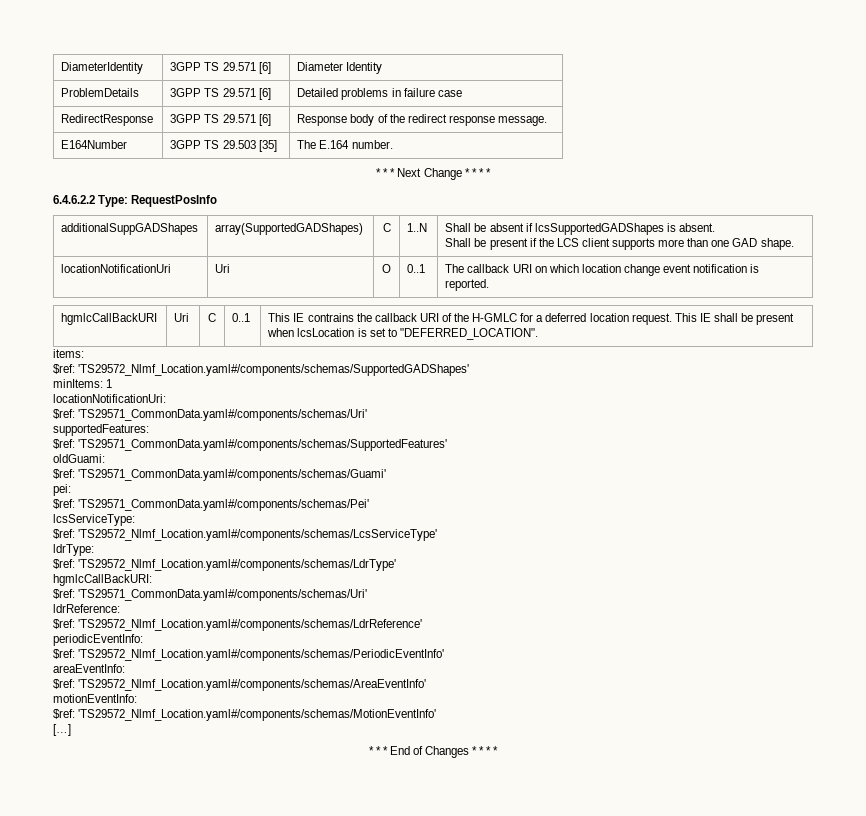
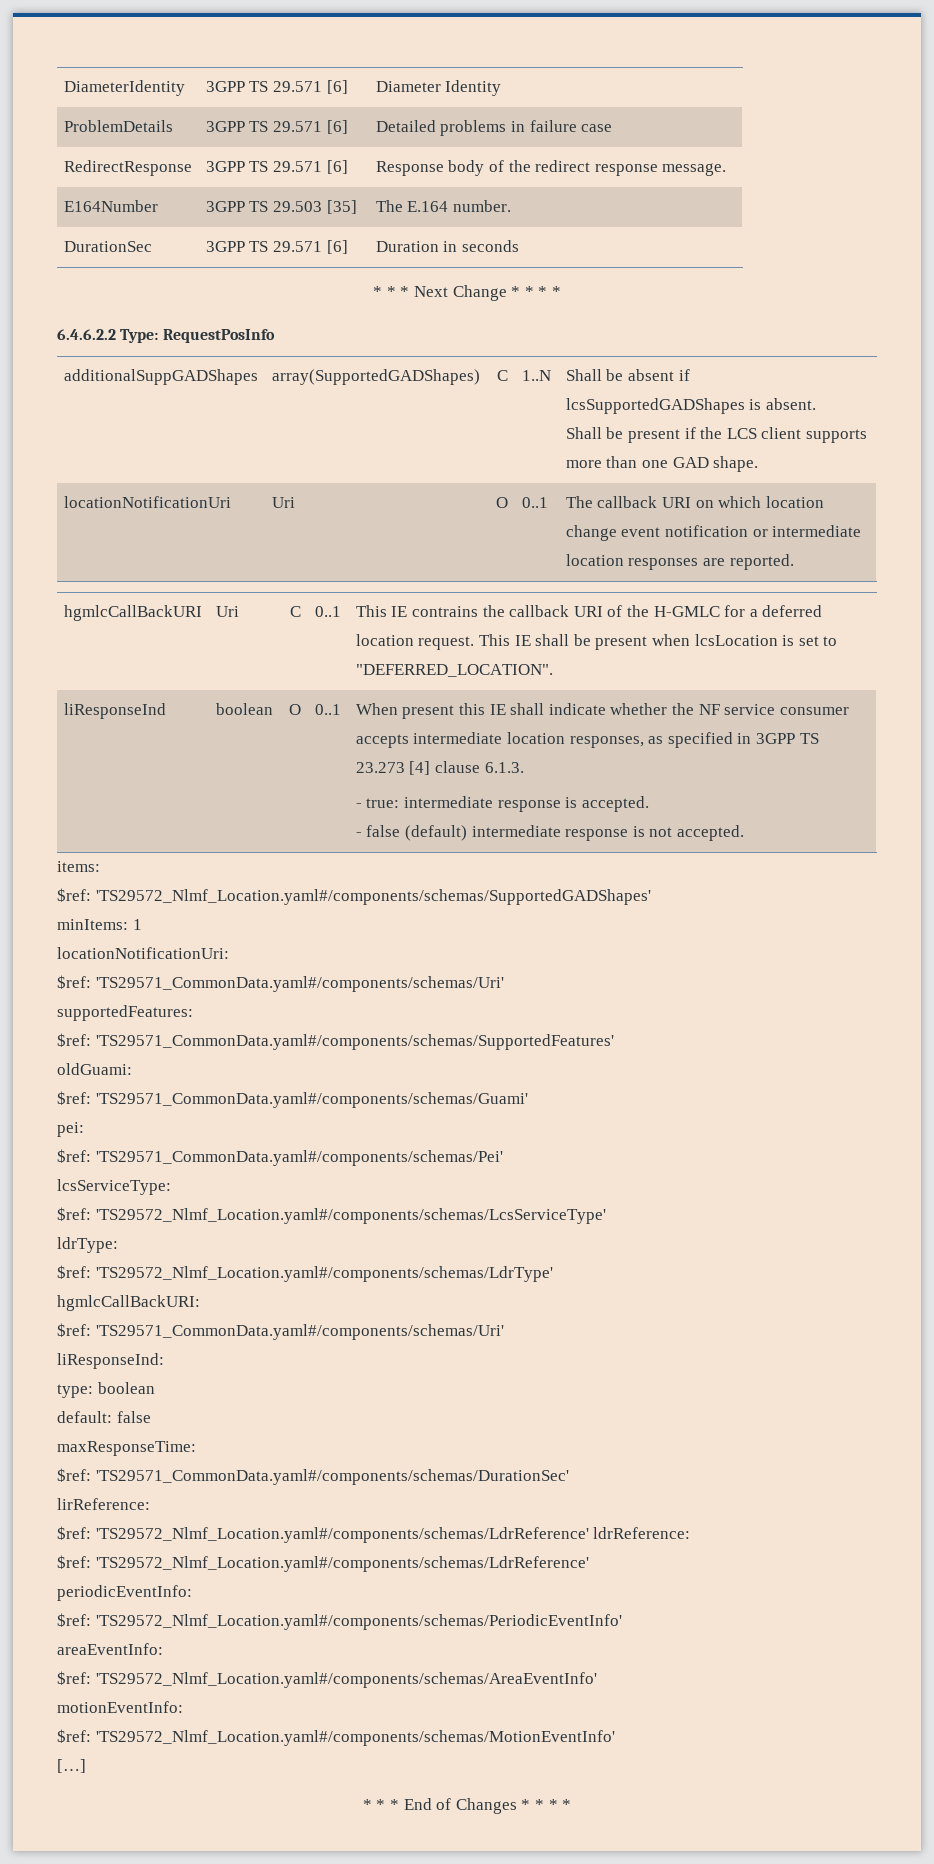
+ DurationSec | 3GPP TS 29.571 [6] | Duration in seconds
- locationNotificationUri | Uri | O | 0..1 | The callback URI on which location change event notification is reported.
+ locationNotificationUri | Uri | O | 0..1 | The callback URI on which location change event notification or intermediate location responses are reported.
+ liResponseInd | boolean | O | 0..1 | When present this IE shall indicate whether the NF service consumer accepts intermediate location responses, as specified in 3GPP TS 23.273 [4] clause 6.1.3.
+ - true: intermediate response is accepted.
+ - false (default) intermediate response is not accepted.
- ldrReference:
+ liResponseInd:
+ type: boolean
+ default: false
+ maxResponseTime:
+ $ref: 'TS29571_CommonData.yaml#/components/schemas/DurationSec'
+ lirReference:
+ $ref: 'TS29572_Nlmf_Location.yaml#/components/schemas/LdrReference' ldrReference:

